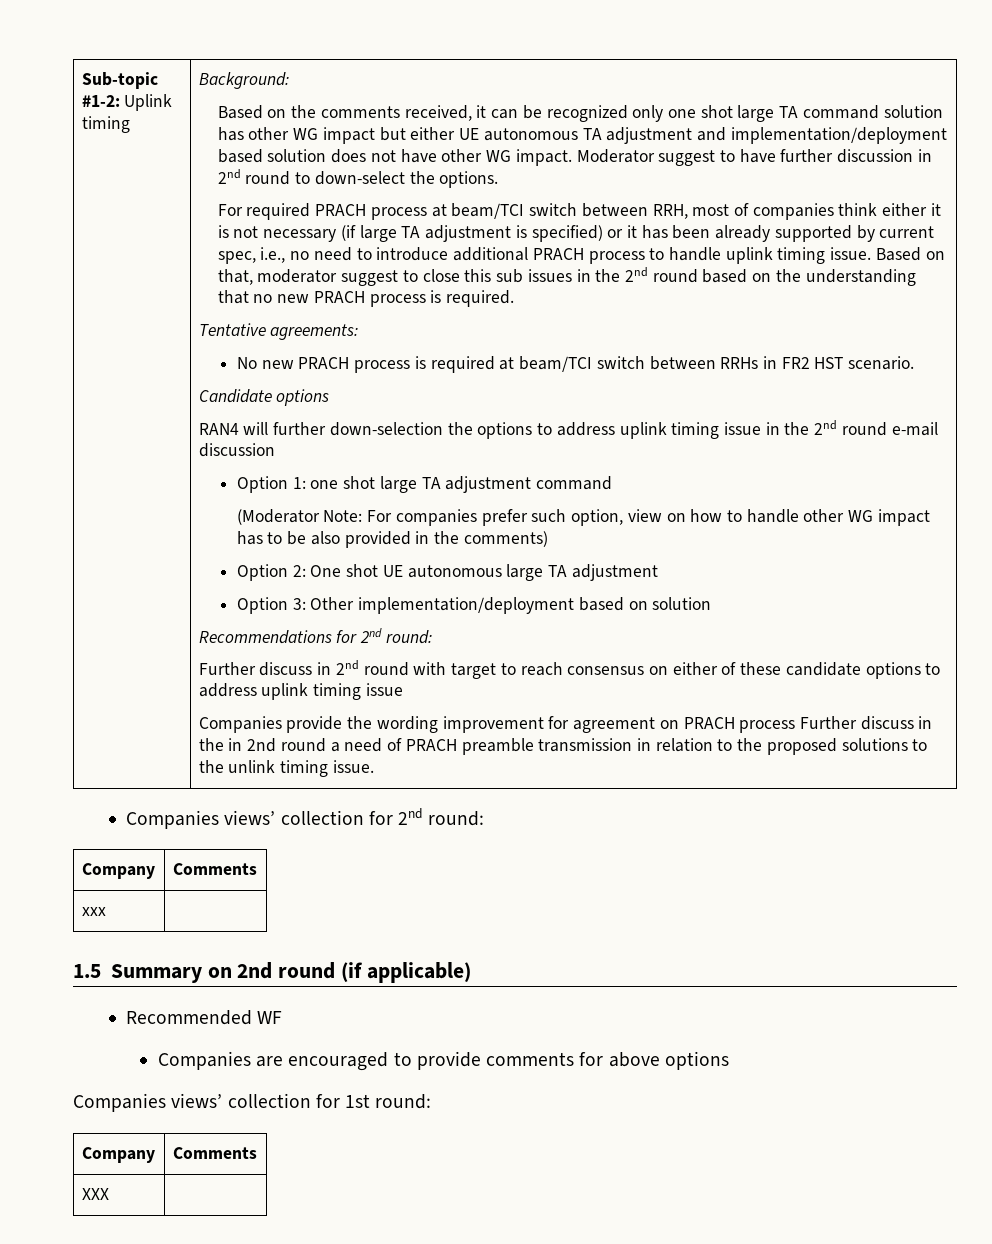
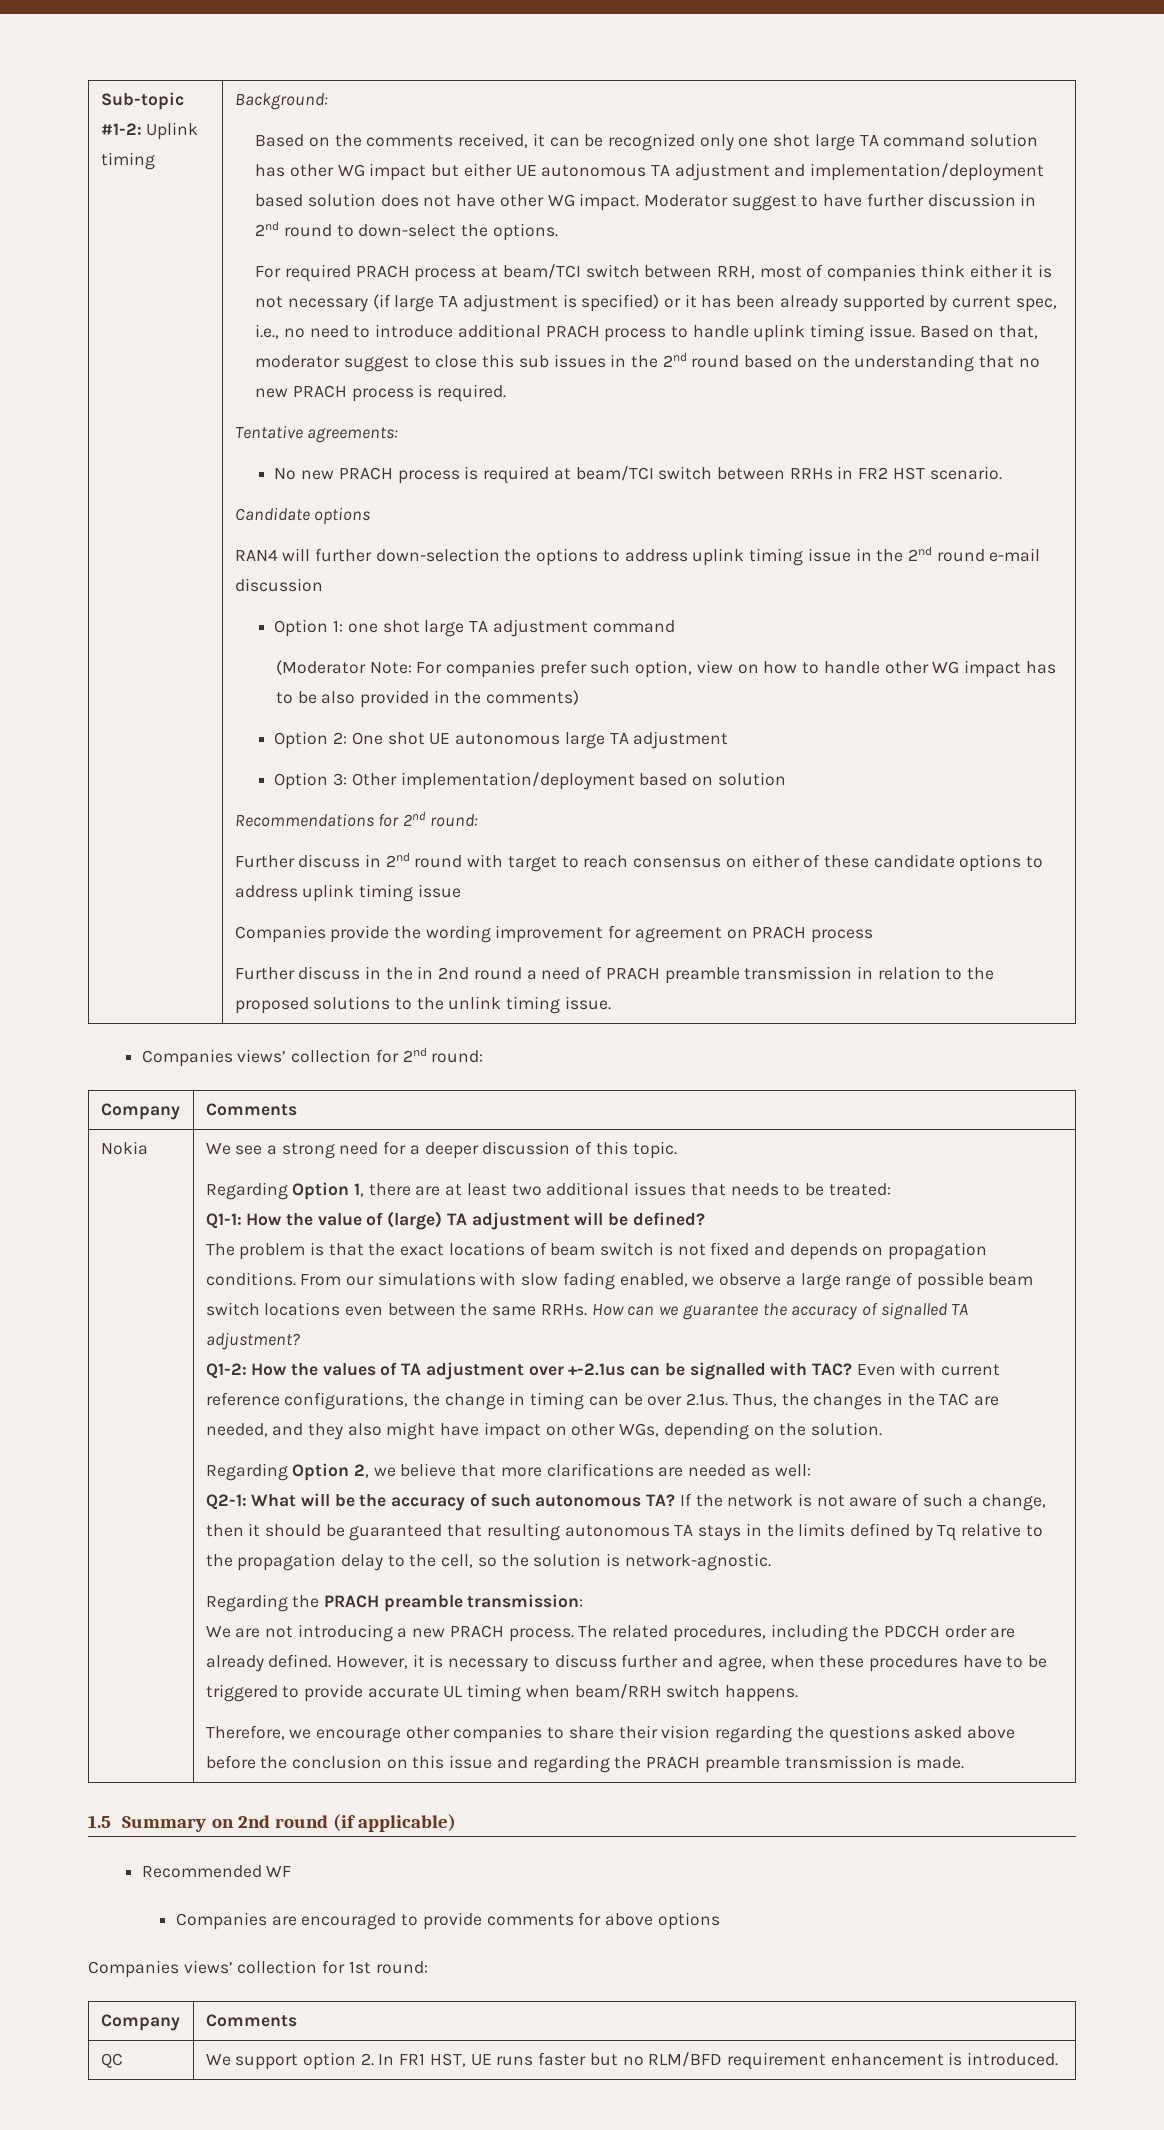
- Companies provide the wording improvement for agreement on PRACH process Further discuss in the in 2nd round a need of PRACH preamble transmission in relation to the proposed solutions to the unlink timing issue.
+ Companies provide the wording improvement for agreement on PRACH process
+ Further discuss in the in 2nd round a need of PRACH preamble transmission in relation to the proposed solutions to the unlink timing issue.
- xxx
+ Nokia | We see a strong need for a deeper discussion of this topic.
+ Regarding Option 1, there are at least two additional issues that needs to be treated:
+ Q1-1: How the value of (large) TA adjustment will be defined?
+ The problem is that the exact locations of beam switch is not fixed and depends on propagation conditions. From our simulations with slow fading enabled, we observe a large range of possible beam switch locations even between the same RRHs. How can we guarantee the accuracy of signalled TA adjustment?
+ Q1-2: How the values of TA adjustment over +-2.1us can be signalled with TAC? Even with current reference configurations, the change in timing can be over 2.1us. Thus, the changes in the TAC are needed, and they also might have impact on other WGs, depending on the solution.
+ Regarding Option 2, we believe that more clarifications are needed as well:
+ Q2-1: What will be the accuracy of such autonomous TA? If the network is not aware of such a change, then it should be guaranteed that resulting autonomous TA stays in the limits defined by Tq relative to the propagation delay to the cell, so the solution is network-agnostic.
+ Regarding the PRACH preamble transmission:
+ We are not introducing a new PRACH process. The related procedures, including the PDCCH order are already defined. However, it is necessary to discuss further and agree, when these procedures have to be triggered to provide accurate UL timing when beam/RRH switch happens.
+ Therefore, we encourage other companies to share their vision regarding the questions asked above before the conclusion on this issue and regarding the PRACH preamble transmission is made.
- XXX |
+ QC | We support option 2. In FR1 HST, UE runs faster but no RLM/BFD requirement enhancement is introduced.

